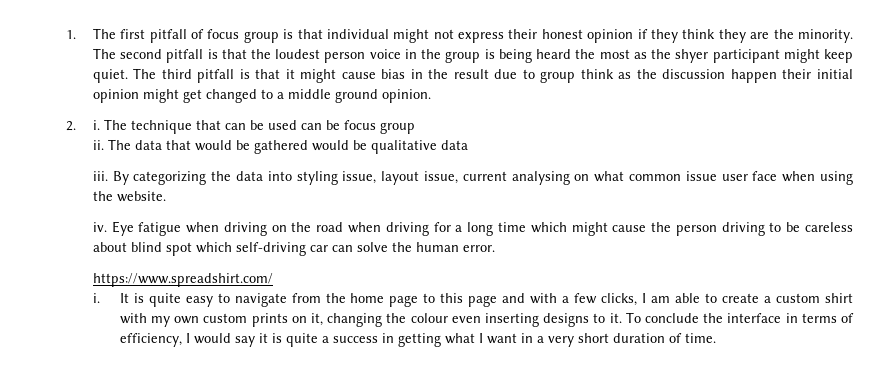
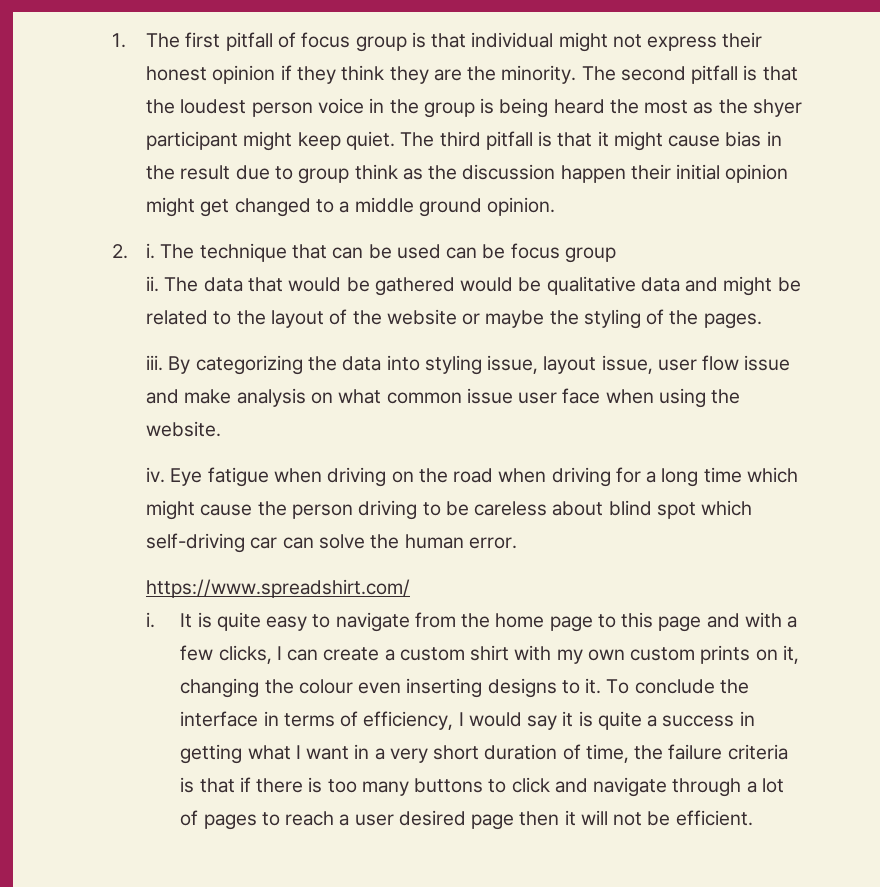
- The data that would be gathered would be qualitative data
+ The data that would be gathered would be qualitative data and might be related to the layout of the website or maybe the styling of the pages.
- By categorizing the data into styling issue, layout issue, current analysing on what common issue user face when using the website.
+ By categorizing the data into styling issue, layout issue, user flow issue and make analysis on what common issue user face when using the website.
- It is quite easy to navigate from the home page to this page and with a few clicks, I am able to create a custom shirt with my own custom prints on it, changing the colour even inserting designs to it.
+ It is quite easy to navigate from the home page to this page and with a few clicks, I can create a custom shirt with my own custom prints on it, changing the colour even inserting designs to it.
- To conclude the interface in terms of efficiency, I would say it is quite a success in getting what I want in a very short duration of time.
+ To conclude the interface in terms of efficiency, I would say it is quite a success in getting what I want in a very short duration of time, the failure criteria is that if there is too many buttons to click and navigate through a lot of pages to reach a user desired page then it will not be efficient.

